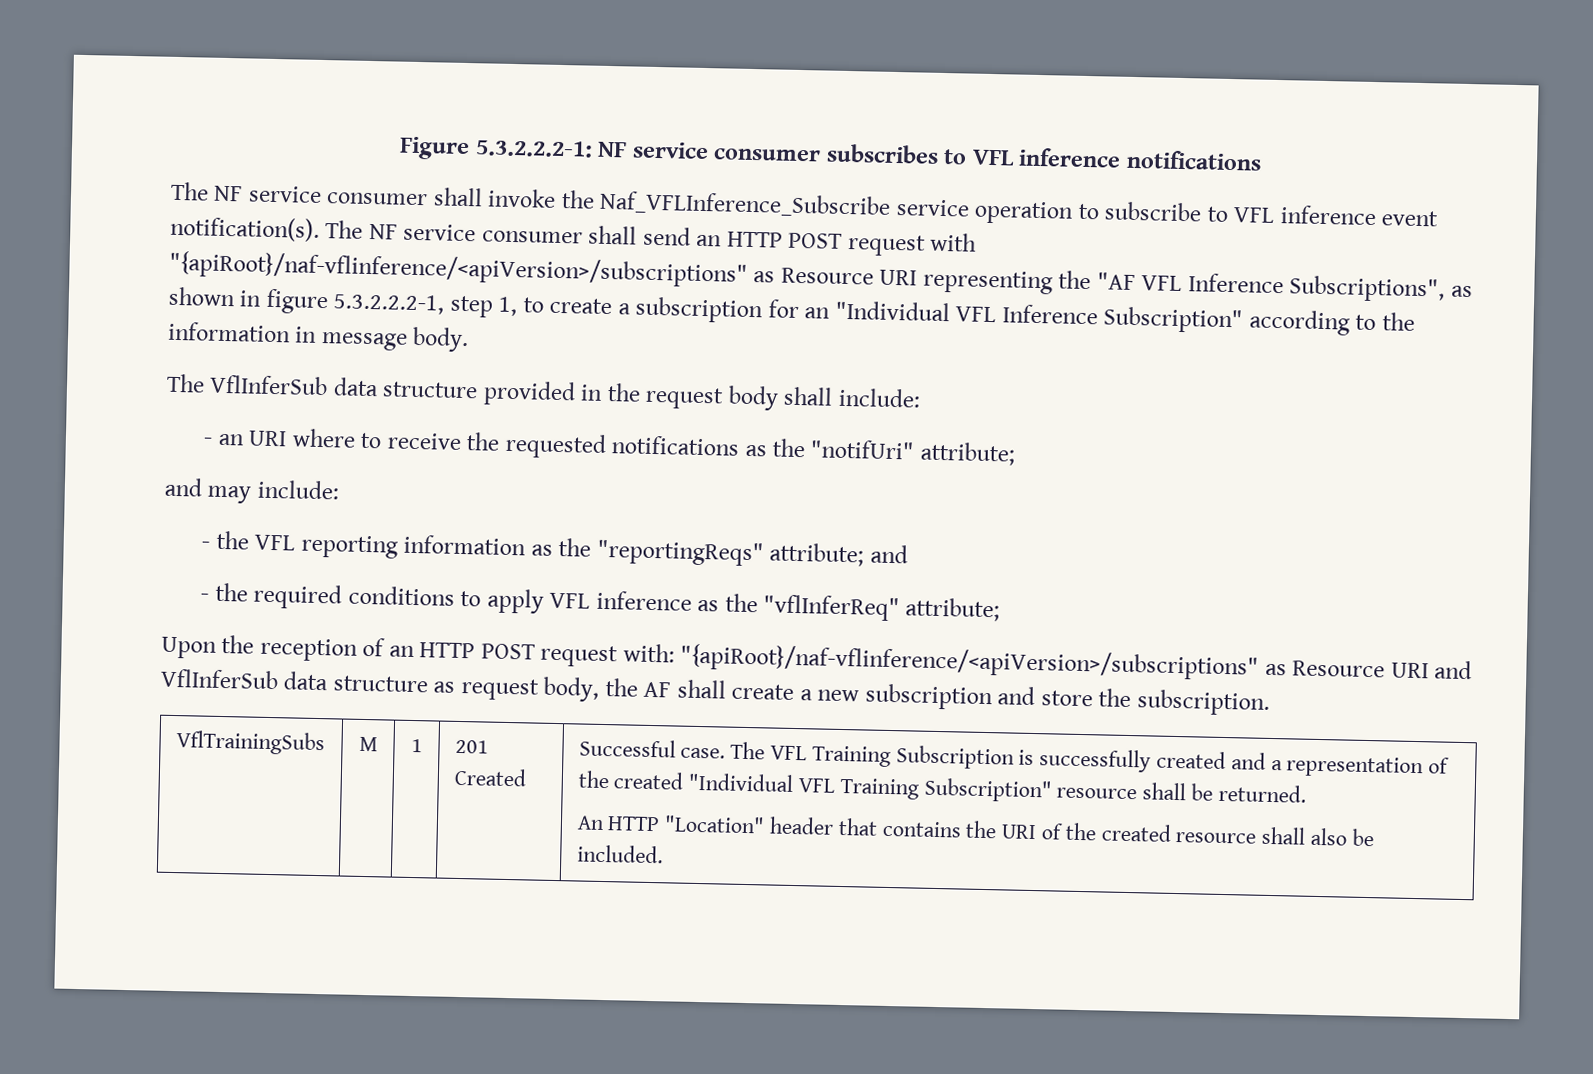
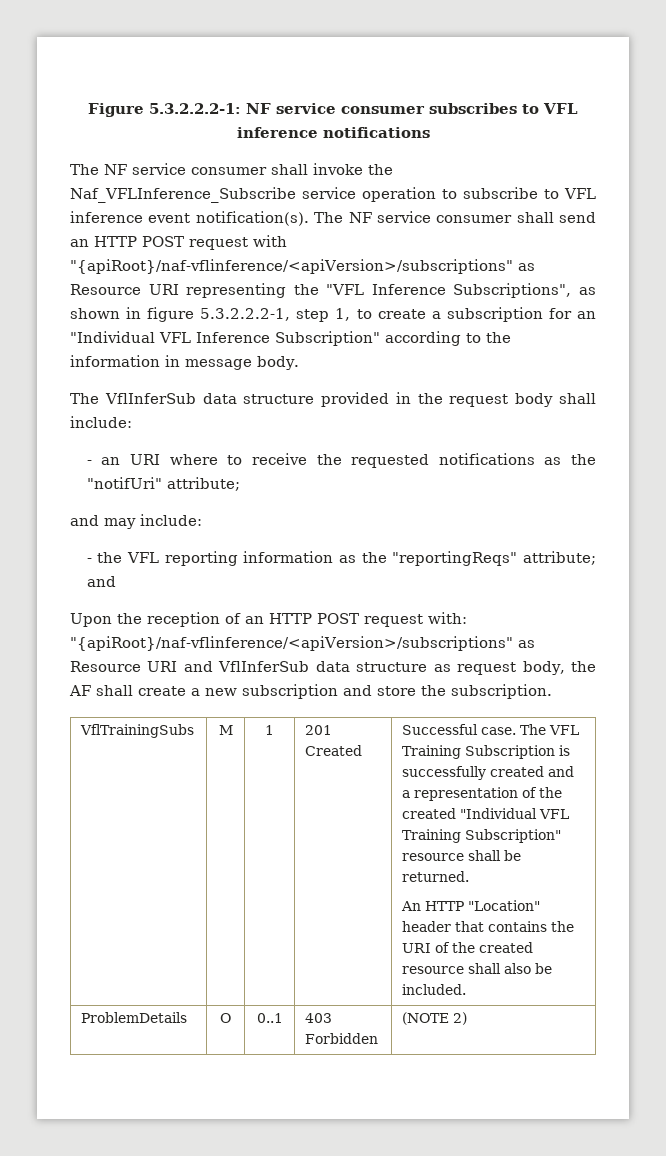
- The NF service consumer shall send an HTTP POST request with "{apiRoot}/naf-vflinference/<apiVersion>/subscriptions" as Resource URI representing the "AF VFL Inference Subscriptions", as shown in figure 5.3.2.2.2-1, step 1, to create a subscription for an "Individual VFL Inference Subscription" according to the information in message body.
+ The NF service consumer shall send an HTTP POST request with "{apiRoot}/naf-vflinference/<apiVersion>/subscriptions" as Resource URI representing the "VFL Inference Subscriptions", as shown in figure 5.3.2.2.2-1, step 1, to create a subscription for an "Individual VFL Inference Subscription" according to the information in message body.
- - the required conditions to apply VFL inference as the "vflInferReq" attribute;
+ ProblemDetails | O | 0..1 | 403 Forbidden | (NOTE 2)

